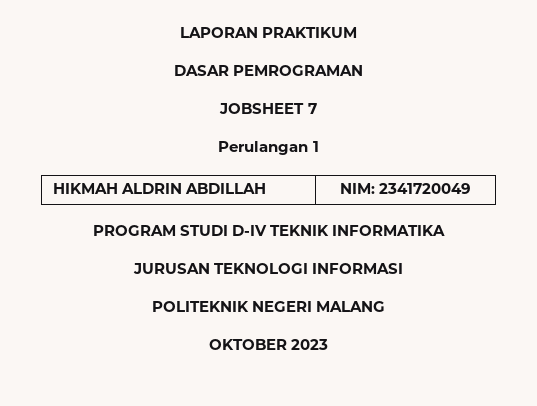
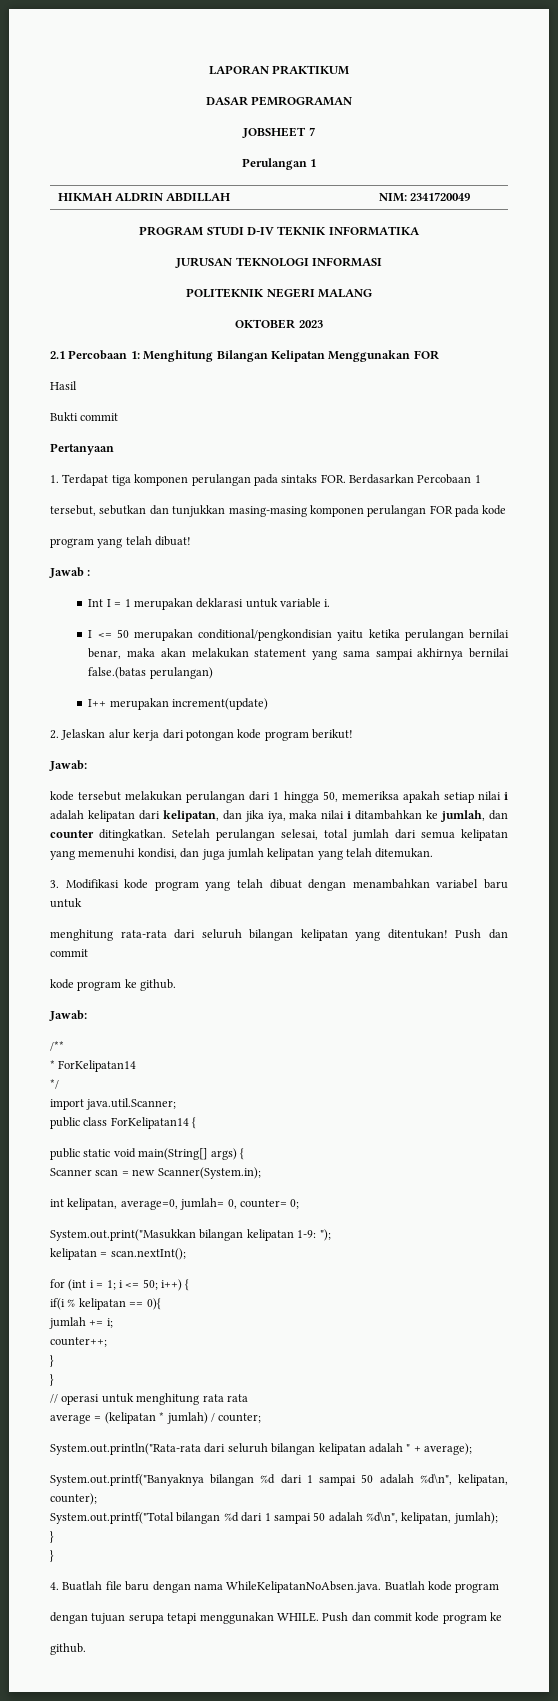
+ 2.1 Percobaan 1: Menghitung Bilangan Kelipatan Menggunakan FOR
+ Hasil
+ Bukti commit
+ Pertanyaan
+ 1. Terdapat tiga komponen perulangan pada sintaks FOR. Berdasarkan Percobaan 1
+ tersebut, sebutkan dan tunjukkan masing-masing komponen perulangan FOR pada kode
+ program yang telah dibuat!
+ Jawab :
+ Int I = 1 merupakan deklarasi untuk variable i.
+ I <= 50 merupakan conditional/pengkondisian yaitu ketika perulangan bernilai benar, maka akan melakukan statement yang sama sampai akhirnya bernilai false.(batas perulangan)
+ I++ merupakan increment(update)
+ 2. Jelaskan alur kerja dari potongan kode program berikut!
+ Jawab:
+ kode tersebut melakukan perulangan dari 1 hingga 50, memeriksa apakah setiap nilai i adalah kelipatan dari kelipatan, dan jika iya, maka nilai i ditambahkan ke jumlah, dan counter ditingkatkan. Setelah perulangan selesai, total jumlah dari semua kelipatan yang memenuhi kondisi, dan juga jumlah kelipatan yang telah ditemukan.
+ 3. Modifikasi kode program yang telah dibuat dengan menambahkan variabel baru untuk
+ menghitung rata-rata dari seluruh bilangan kelipatan yang ditentukan! Push dan commit
+ kode program ke github.
+ Jawab:
+ /**
+ * ForKelipatan14
+ */
+ import java.util.Scanner;
+ public class ForKelipatan14 {
+ public static void main(String[] args) {
+ Scanner scan = new Scanner(System.in);
+ int kelipatan, average=0, jumlah= 0, counter= 0;
+ System.out.print("Masukkan bilangan kelipatan 1-9: ");
+ kelipatan = scan.nextInt();
+ for (int i = 1; i <= 50; i++) {
+ if(i % kelipatan == 0){
+ jumlah += i;
+ counter++;
+ }
+ }
+ // operasi untuk menghitung rata rata
+ average = (kelipatan * jumlah) / counter;
+ System.out.println("Rata-rata dari seluruh bilangan kelipatan adalah " + average);
+ System.out.printf("Banyaknya bilangan %d dari 1 sampai 50 adalah %d\n", kelipatan, counter);
+ System.out.printf("Total bilangan %d dari 1 sampai 50 adalah %d\n", kelipatan, jumlah);
+ }
+ }
+ 4. Buatlah file baru dengan nama WhileKelipatanNoAbsen.java. Buatlah kode program
+ dengan tujuan serupa tetapi menggunakan WHILE. Push dan commit kode program ke
+ github.

